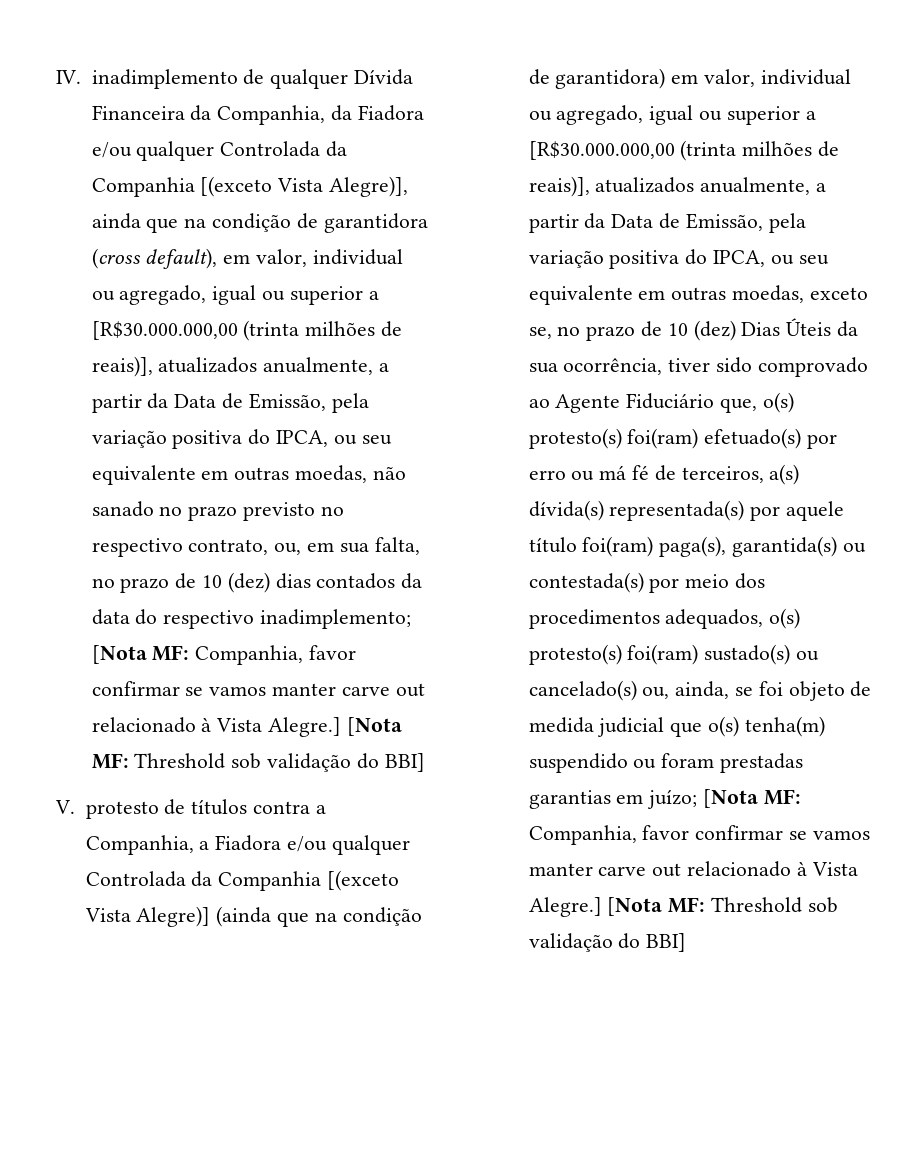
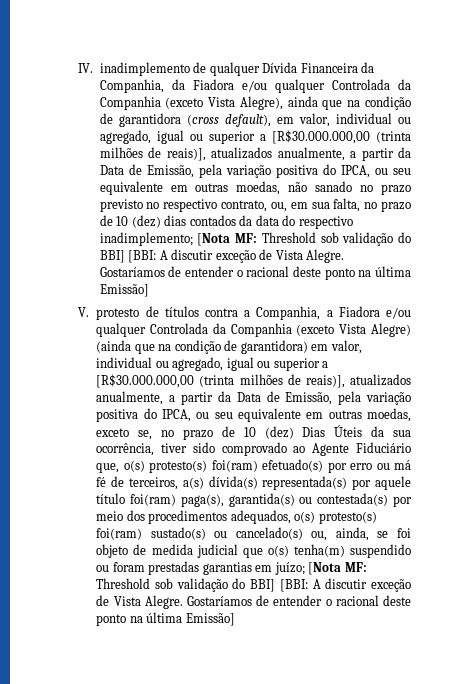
- IV. inadimplemento de qualquer Dívida Financeira da Companhia, da Fiadora e/ou qualquer Controlada da Companhia [(exceto Vista Alegre)], ainda que na condição de garantidora (cross default), em valor, individual ou agregado, igual ou superior a [R$30.000.000,00 (trinta milhões de reais)], atualizados anualmente, a partir da Data de Emissão, pela variação positiva do IPCA, ou seu equivalente em outras moedas, não sanado no prazo previsto no respectivo contrato, ou, em sua falta, no prazo de 10 (dez) dias contados da data do respectivo inadimplemento; [Nota MF: Companhia, favor confirmar se vamos manter carve out relacionado à Vista Alegre.] [Nota MF: Threshold sob validação do BBI]
+ IV. inadimplemento de qualquer Dívida Financeira da Companhia, da Fiadora e/ou qualquer Controlada da Companhia (exceto Vista Alegre), ainda que na condição de garantidora (cross default), em valor, individual ou agregado, igual ou superior a [R$30.000.000,00 (trinta milhões de reais)], atualizados anualmente, a partir da Data de Emissão, pela variação positiva do IPCA, ou seu equivalente em outras moedas, não sanado no prazo previsto no respectivo contrato, ou, em sua falta, no prazo de 10 (dez) dias contados da data do respectivo inadimplemento; [Nota MF: Threshold sob validação do BBI] [BBI: A discutir exceção de Vista Alegre. Gostaríamos de entender o racional deste ponto na última Emissão]
- V. protesto de títulos contra a Companhia, a Fiadora e/ou qualquer Controlada da Companhia [(exceto Vista Alegre)] (ainda que na condição de garantidora) em valor, individual ou agregado, igual ou superior a [R$30.000.000,00 (trinta milhões de reais)], atualizados anualmente, a partir da Data de Emissão, pela variação positiva do IPCA, ou seu equivalente em outras moedas, exceto se, no prazo de 10 (dez) Dias Úteis da sua ocorrência, tiver sido comprovado ao Agente Fiduciário que, o(s) protesto(s) foi(ram) efetuado(s) por erro ou má fé de terceiros, a(s) dívida(s) representada(s) por aquele título foi(ram) paga(s), garantida(s) ou contestada(s) por meio dos procedimentos adequados, o(s) protesto(s) foi(ram) sustado(s) ou cancelado(s) ou, ainda, se foi objeto de medida judicial que o(s) tenha(m) suspendido ou foram prestadas garantias em juízo; [Nota MF: Companhia, favor confirmar se vamos manter carve out relacionado à Vista Alegre.] [Nota MF: Threshold sob validação do BBI]
+ V. protesto de títulos contra a Companhia, a Fiadora e/ou qualquer Controlada da Companhia (exceto Vista Alegre) (ainda que na condição de garantidora) em valor, individual ou agregado, igual ou superior a [R$30.000.000,00 (trinta milhões de reais)], atualizados anualmente, a partir da Data de Emissão, pela variação positiva do IPCA, ou seu equivalente em outras moedas, exceto se, no prazo de 10 (dez) Dias Úteis da sua ocorrência, tiver sido comprovado ao Agente Fiduciário que, o(s) protesto(s) foi(ram) efetuado(s) por erro ou má fé de terceiros, a(s) dívida(s) representada(s) por aquele título foi(ram) paga(s), garantida(s) ou contestada(s) por meio dos procedimentos adequados, o(s) protesto(s) foi(ram) sustado(s) ou cancelado(s) ou, ainda, se foi objeto de medida judicial que o(s) tenha(m) suspendido ou foram prestadas garantias em juízo; [Nota MF: Threshold sob validação do BBI] [BBI: A discutir exceção de Vista Alegre. Gostaríamos de entender o racional deste ponto na última Emissão]

